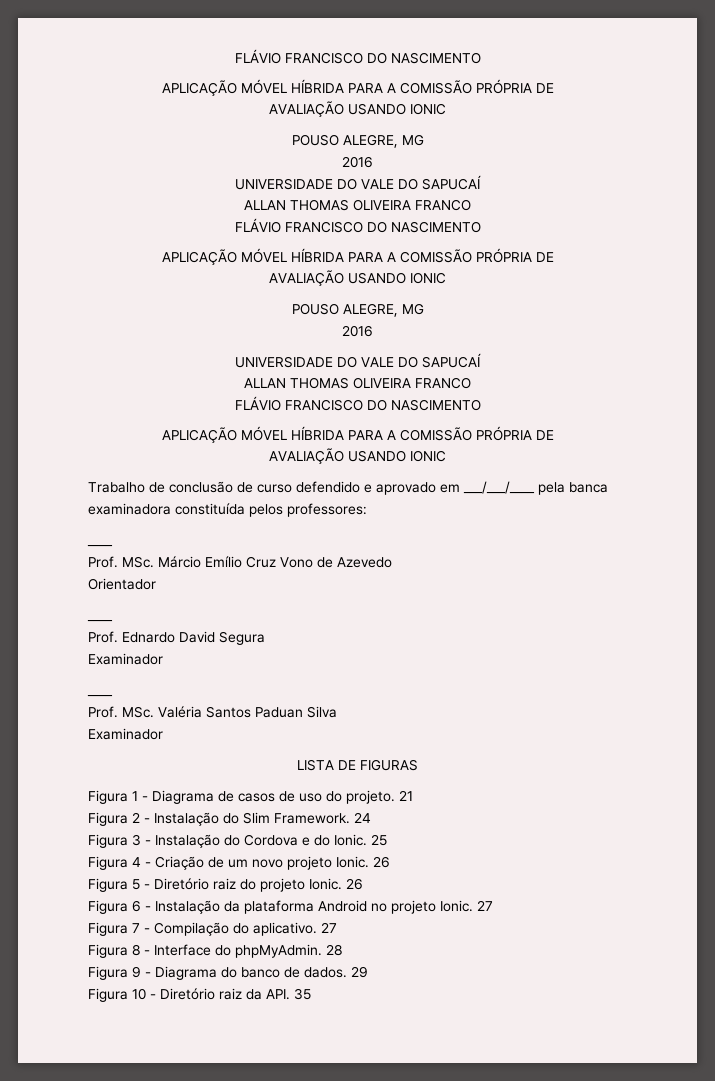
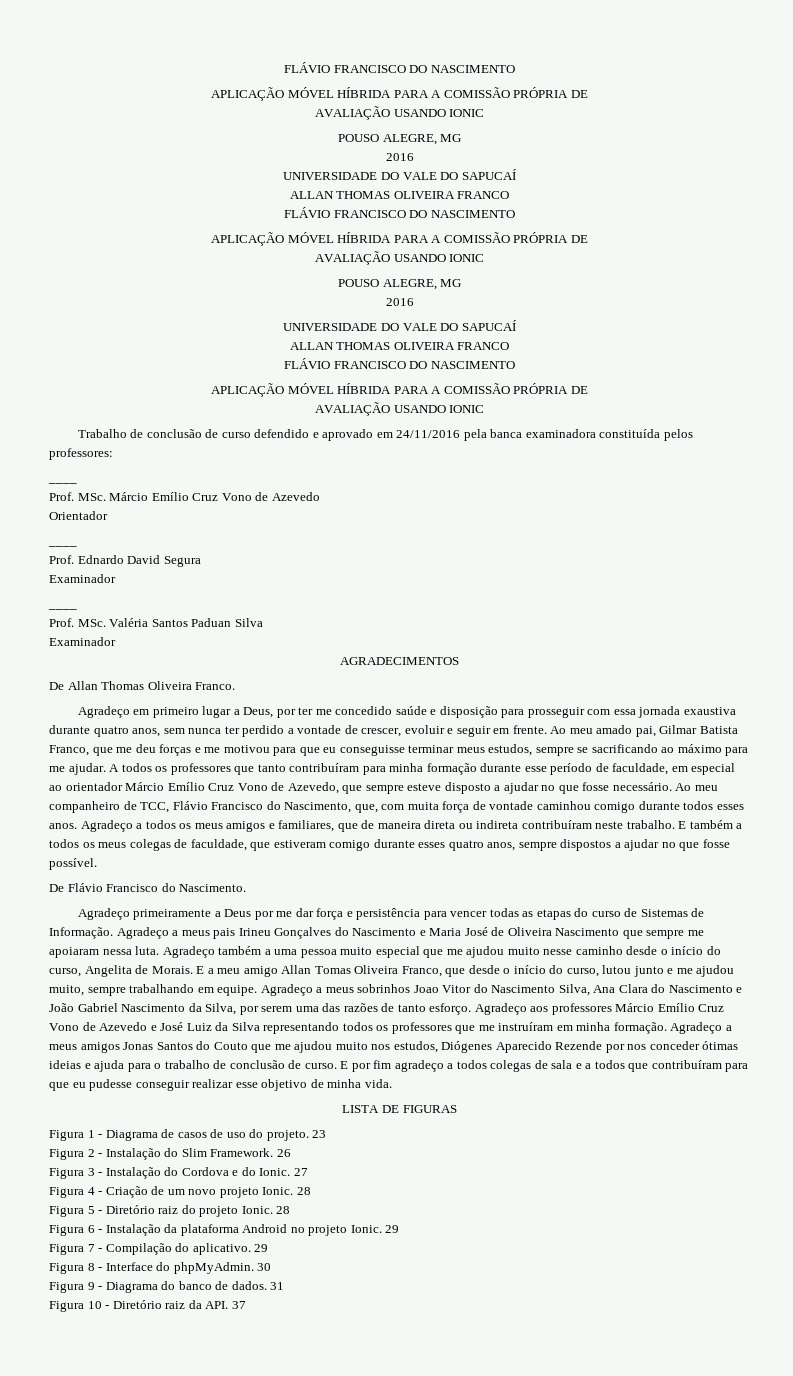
- Trabalho de conclusão de curso defendido e aprovado em ___/___/____ pela banca examinadora constituída pelos professores:
+ Trabalho de conclusão de curso defendido e aprovado em 24/11/2016 pela banca examinadora constituída pelos professores:
+ AGRADECIMENTOS
+ De Allan Thomas Oliveira Franco.
+ Agradeço em primeiro lugar a Deus, por ter me concedido saúde e disposição para prosseguir com essa jornada exaustiva durante quatro anos, sem nunca ter perdido a vontade de crescer, evoluir e seguir em frente. Ao meu amado pai, Gilmar Batista Franco, que me deu forças e me motivou para que eu conseguisse terminar meus estudos, sempre se sacrificando ao máximo para me ajudar. A todos os professores que tanto contribuíram para minha formação durante esse período de faculdade, em especial ao orientador Márcio Emílio Cruz Vono de Azevedo, que sempre esteve disposto a ajudar no que fosse necessário. Ao meu companheiro de TCC, Flávio Francisco do Nascimento, que, com muita força de vontade caminhou comigo durante todos esses anos. Agradeço a todos os meus amigos e familiares, que de maneira direta ou indireta contribuíram neste trabalho. E também a todos os meus colegas de faculdade, que estiveram comigo durante esses quatro anos, sempre dispostos a ajudar no que fosse possível.
+ De Flávio Francisco do Nascimento.
+ Agradeço primeiramente a Deus por me dar força e persistência para vencer todas as etapas do curso de Sistemas de Informação. Agradeço a meus pais Irineu Gonçalves do Nascimento e Maria José de Oliveira Nascimento que sempre me apoiaram nessa luta. Agradeço também a uma pessoa muito especial que me ajudou muito nesse caminho desde o início do curso, Angelita de Morais. E a meu amigo Allan Tomas Oliveira Franco, que desde o início do curso, lutou junto e me ajudou muito, sempre trabalhando em equipe. Agradeço a meus sobrinhos Joao Vitor do Nascimento Silva, Ana Clara do Nascimento e João Gabriel Nascimento da Silva, por serem uma das razões de tanto esforço. Agradeço aos professores Márcio Emílio Cruz Vono de Azevedo e José Luiz da Silva representando todos os professores que me instruíram em minha formação. Agradeço a meus amigos Jonas Santos do Couto que me ajudou muito nos estudos, Diógenes Aparecido Rezende por nos conceder ótimas ideias e ajuda para o trabalho de conclusão de curso. E por fim agradeço a todos colegas de sala e a todos que contribuíram para que eu pudesse conseguir realizar esse objetivo de minha vida.
- 21
+ 23
- 24
+ 26
- 25
+ 27
- Figura 4 - Criação de um novo projeto Ionic. 26
+ Figura 4 - Criação de um novo projeto Ionic. 28
- Figura 5 - Diretório raiz do projeto Ionic. 26
+ Figura 5 - Diretório raiz do projeto Ionic. 28
- Figura 6 - Instalação da plataforma Android no projeto Ionic. 27
+ Figura 6 - Instalação da plataforma Android no projeto Ionic. 29
- Figura 7 - Compilação do aplicativo. 27
+ Figura 7 - Compilação do aplicativo. 29
- 28
+ 30
- 29
+ 31
- Figura 10 - Diretório raiz da API. 35
+ Figura 10 - Diretório raiz da API. 37

